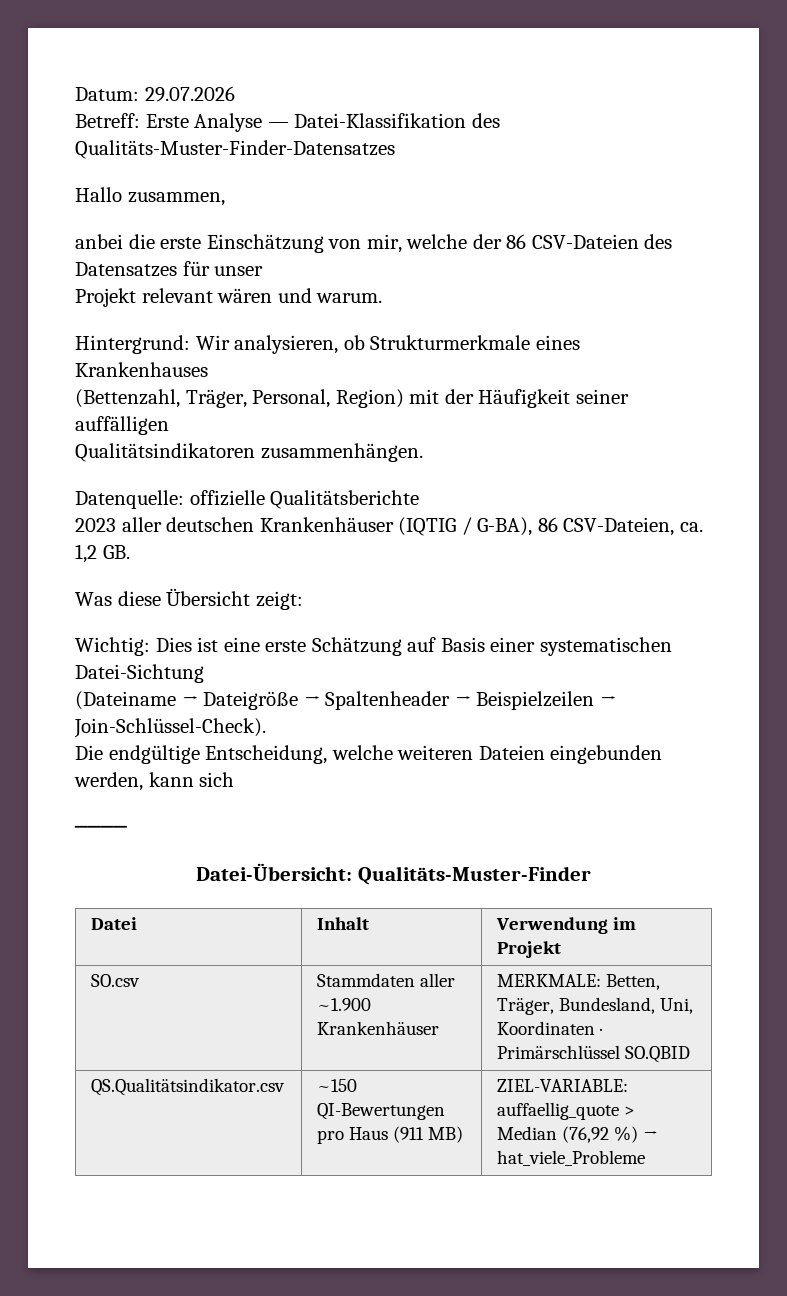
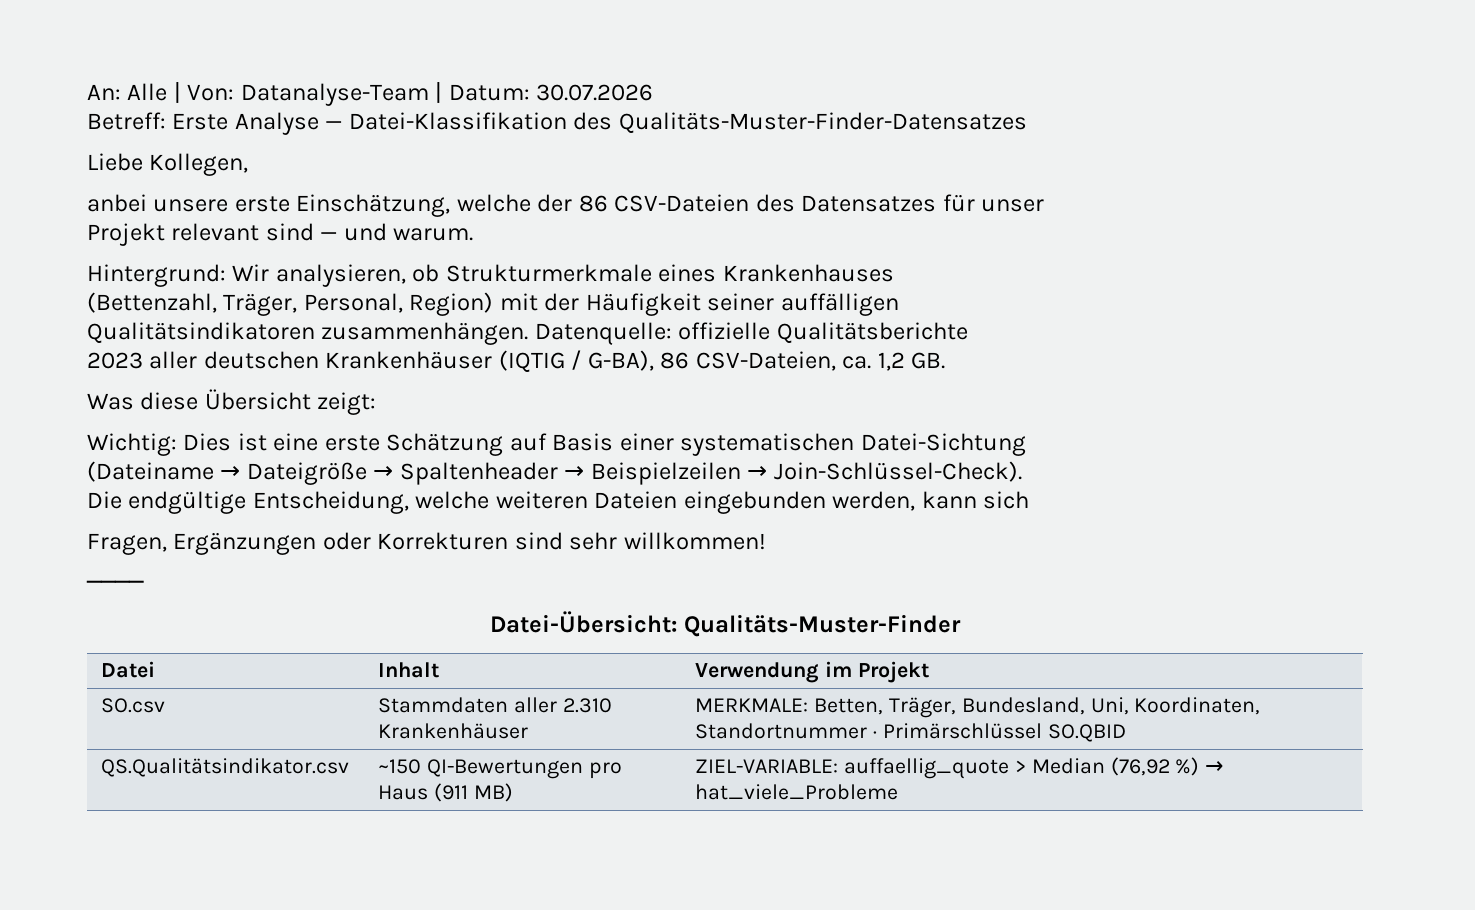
- Datum: 29.07.2026
+ An: Alle | Von: Datanalyse-Team | Datum: 30.07.2026
- Hallo zusammen,
+ Liebe Kollegen,
- anbei die erste Einschätzung von mir, welche der 86 CSV-Dateien des Datensatzes für unser
+ anbei unsere erste Einschätzung, welche der 86 CSV-Dateien des Datensatzes für unser
- Projekt relevant wären und warum.
+ Projekt relevant sind — und warum.
- Qualitätsindikatoren zusammenhängen.
- Datenquelle: offizielle Qualitätsberichte
+ Qualitätsindikatoren zusammenhängen. Datenquelle: offizielle Qualitätsberichte
+ Fragen, Ergänzungen oder Korrekturen sind sehr willkommen!
- SO.csv | Stammdaten aller ~1.900 Krankenhäuser | MERKMALE: Betten, Träger, Bundesland, Uni, Koordinaten · Primärschlüssel SO.QBID
+ SO.csv | Stammdaten aller 2.310 Krankenhäuser | MERKMALE: Betten, Träger, Bundesland, Uni, Koordinaten, Standortnummer · Primärschlüssel SO.QBID

